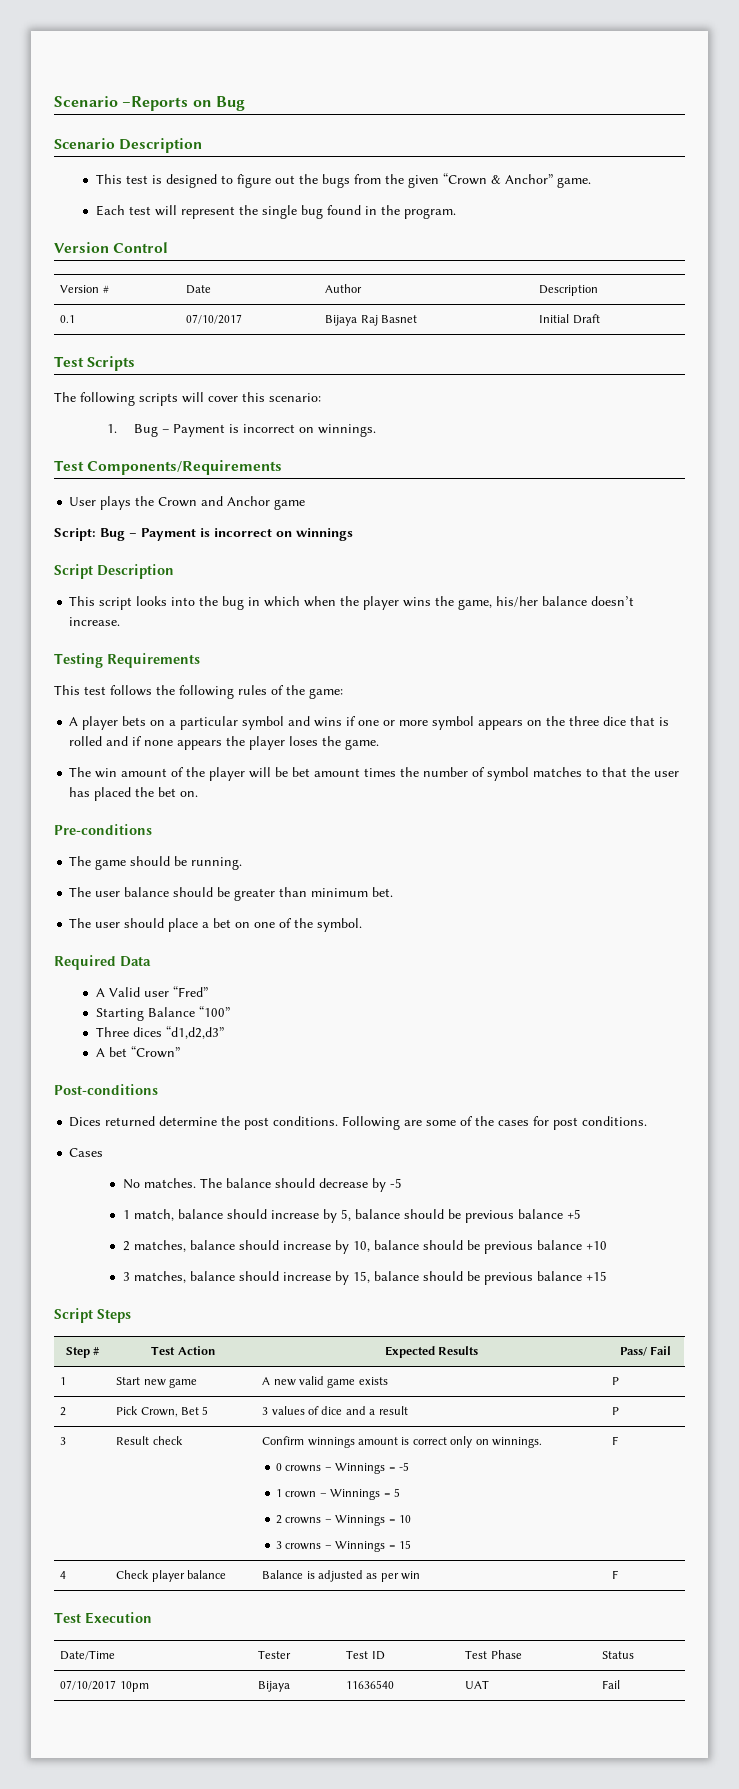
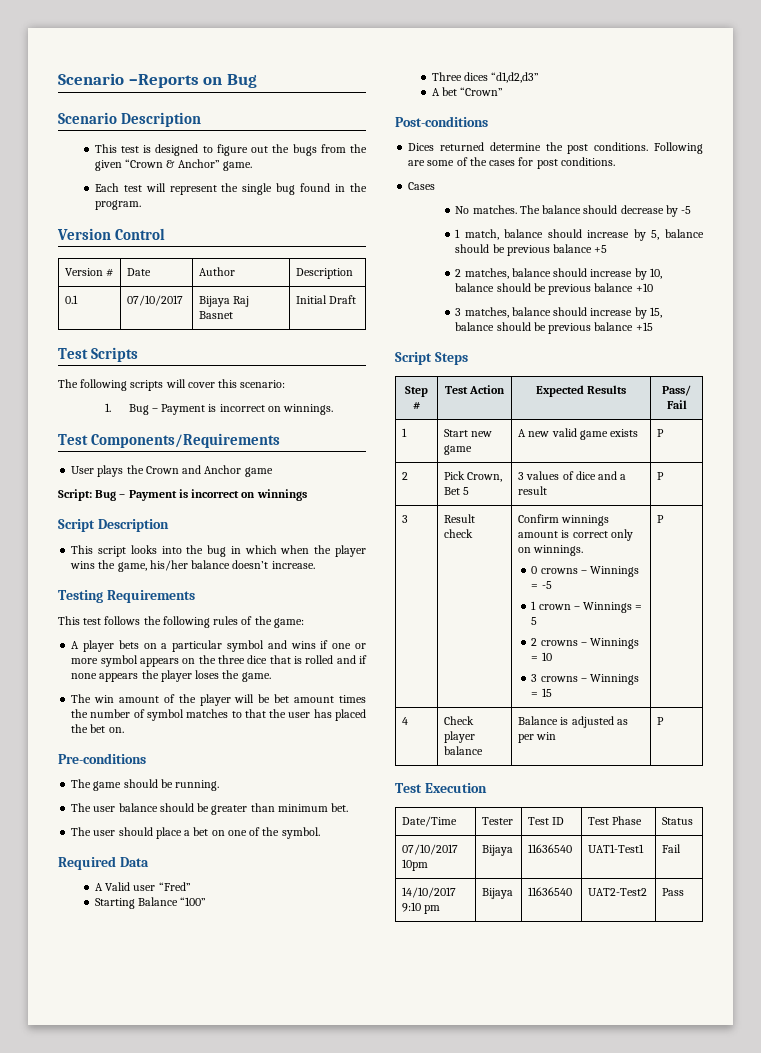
  3 | Result check | Confirm winnings amount is correct only on winnings.
  0 crowns – Winnings = -5
  1 crown – Winnings = 5
  2 crowns – Winnings = 10
- 3 crowns – Winnings = 15 | F
+ 3 crowns – Winnings = 15 | P
- 4 | Check player balance | Balance is adjusted as per win | F
+ 4 | Check player balance | Balance is adjusted as per win | P
- 07/10/2017 10pm | Bijaya | 11636540 | UAT | Fail
+ 07/10/2017 10pm | Bijaya | 11636540 | UAT1-Test1 | Fail
+ 14/10/2017 9:10 pm | Bijaya | 11636540 | UAT2-Test2 | Pass

